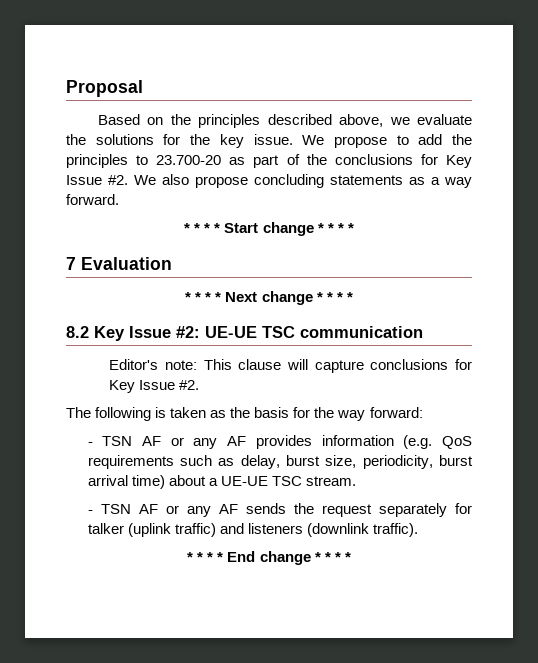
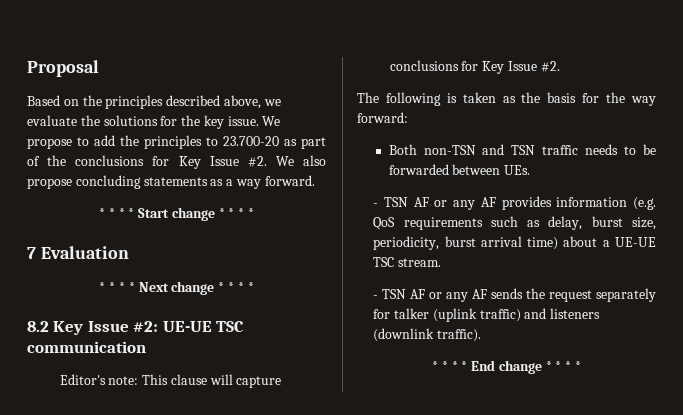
+ Both non-TSN and TSN traffic needs to be forwarded between UEs.

